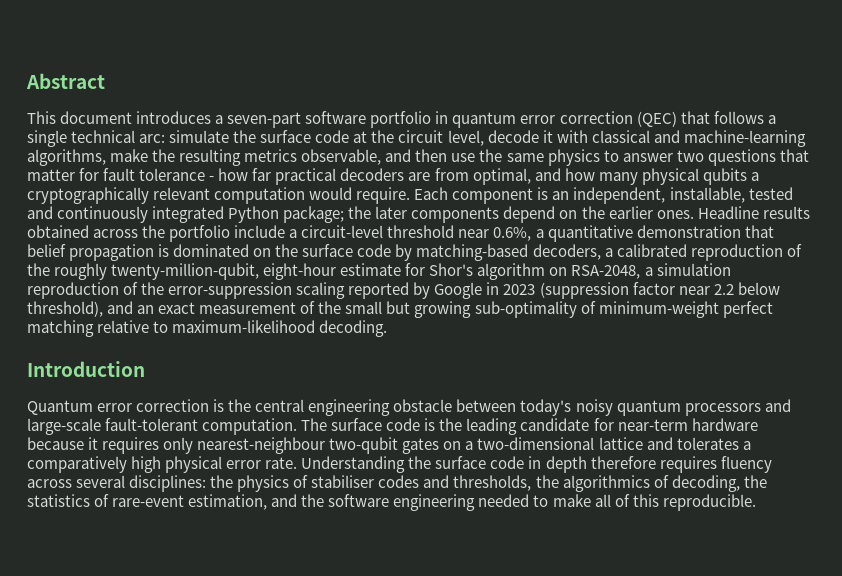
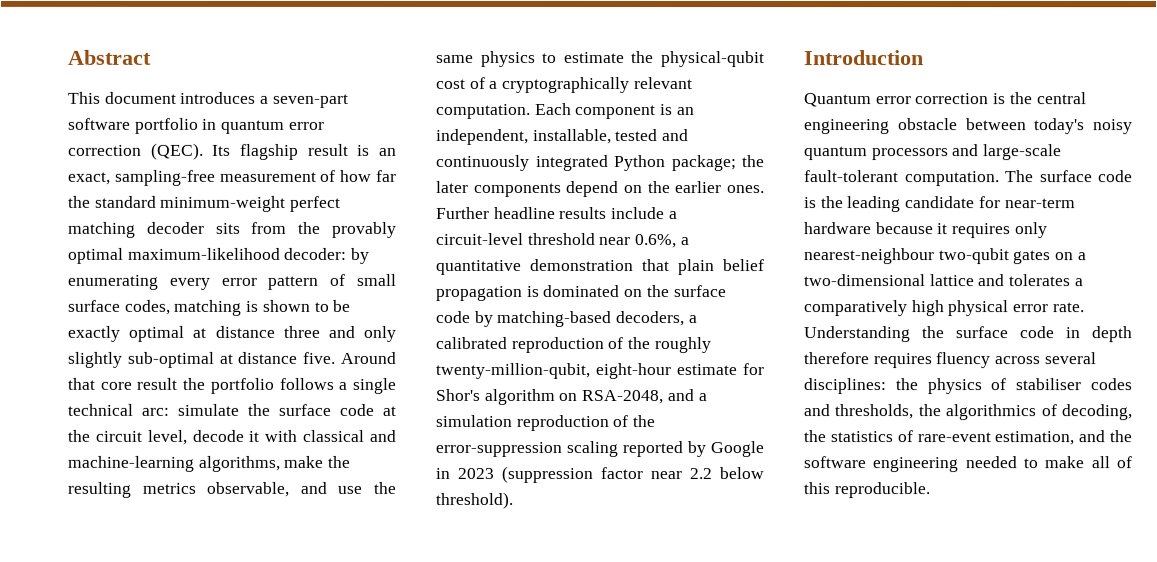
- This document introduces a seven-part software portfolio in quantum error correction (QEC) that follows a single technical arc: simulate the surface code at the circuit level, decode it with classical and machine-learning algorithms, make the resulting metrics observable, and then use the same physics to answer two questions that matter for fault tolerance - how far practical decoders are from optimal, and how many physical qubits a cryptographically relevant computation would require.
+ This document introduces a seven-part software portfolio in quantum error correction (QEC). Its flagship result is an exact, sampling-free measurement of how far the standard minimum-weight perfect matching decoder sits from the provably optimal maximum-likelihood decoder: by enumerating every error pattern of small surface codes, matching is shown to be exactly optimal at distance three and only slightly sub-optimal at distance five. Around that core result the portfolio follows a single technical arc: simulate the surface code at the circuit level, decode it with classical and machine-learning algorithms, make the resulting metrics observable, and use the same physics to estimate the physical-qubit cost of a cryptographically relevant computation.
- Headline results obtained across the portfolio include a circuit-level threshold near 0.6%, a quantitative demonstration that belief propagation is dominated on the surface code by matching-based decoders, a calibrated reproduction of the roughly twenty-million-qubit, eight-hour estimate for Shor's algorithm on RSA-2048, a simulation reproduction of the error-suppression scaling reported by Google in 2023 (suppression factor near 2.2 below threshold), and an exact measurement of the small but growing sub-optimality of minimum-weight perfect matching relative to maximum-likelihood decoding.
+ Further headline results include a circuit-level threshold near 0.6%, a quantitative demonstration that plain belief propagation is dominated on the surface code by matching-based decoders, a calibrated reproduction of the roughly twenty-million-qubit, eight-hour estimate for Shor's algorithm on RSA-2048, and a simulation reproduction of the error-suppression scaling reported by Google in 2023 (suppression factor near 2.2 below threshold).

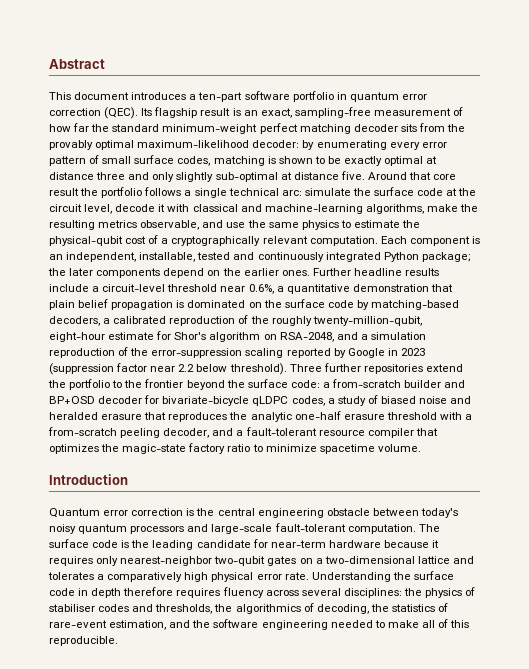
- This document introduces a seven-part software portfolio in quantum error correction (QEC).
+ This document introduces a ten-part software portfolio in quantum error correction (QEC).
+ Three further repositories extend the portfolio to the frontier beyond the surface code: a from-scratch builder and BP+OSD decoder for bivariate-bicycle qLDPC codes, a study of biased noise and heralded erasure that reproduces the analytic one-half erasure threshold with a from-scratch peeling decoder, and a fault-tolerant resource compiler that optimizes the magic-state factory ratio to minimize spacetime volume.
- The surface code is the leading candidate for near-term hardware because it requires only nearest-neighbour two-qubit gates on a two-dimensional lattice and tolerates a comparatively high physical error rate.
+ The surface code is the leading candidate for near-term hardware because it requires only nearest-neighbor two-qubit gates on a two-dimensional lattice and tolerates a comparatively high physical error rate.

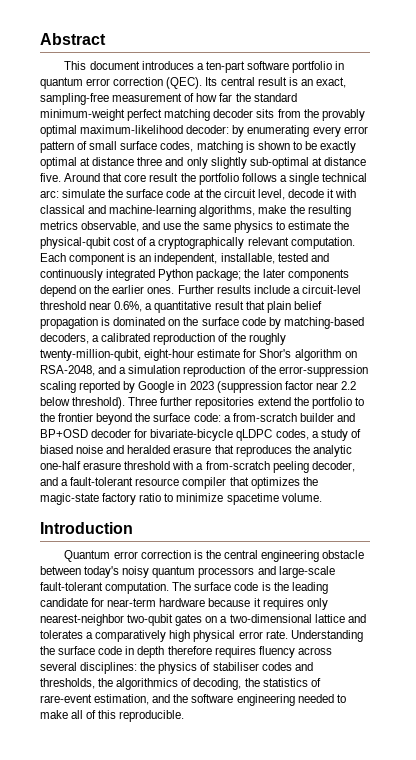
- Its flagship result is an exact, sampling-free measurement of how far the standard minimum-weight perfect matching decoder sits from the provably optimal maximum-likelihood decoder: by enumerating every error pattern of small surface codes, matching is shown to be exactly optimal at distance three and only slightly sub-optimal at distance five.
+ Its central result is an exact, sampling-free measurement of how far the standard minimum-weight perfect matching decoder sits from the provably optimal maximum-likelihood decoder: by enumerating every error pattern of small surface codes, matching is shown to be exactly optimal at distance three and only slightly sub-optimal at distance five.
- Further headline results include a circuit-level threshold near 0.6%, a quantitative demonstration that plain belief propagation is dominated on the surface code by matching-based decoders, a calibrated reproduction of the roughly twenty-million-qubit, eight-hour estimate for Shor's algorithm on RSA-2048, and a simulation reproduction of the error-suppression scaling reported by Google in 2023 (suppression factor near 2.2 below threshold).
+ Further results include a circuit-level threshold near 0.6%, a quantitative result that plain belief propagation is dominated on the surface code by matching-based decoders, a calibrated reproduction of the roughly twenty-million-qubit, eight-hour estimate for Shor's algorithm on RSA-2048, and a simulation reproduction of the error-suppression scaling reported by Google in 2023 (suppression factor near 2.2 below threshold).

